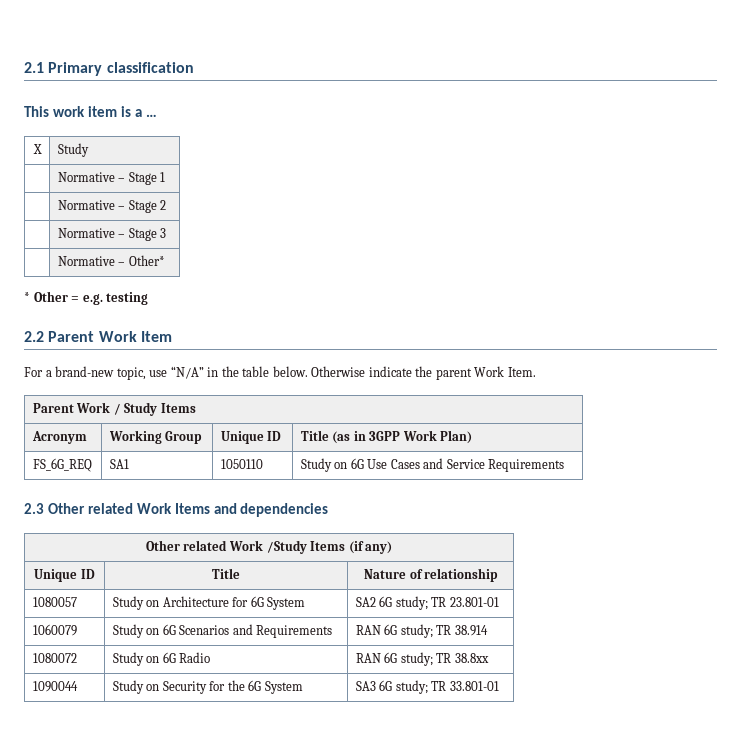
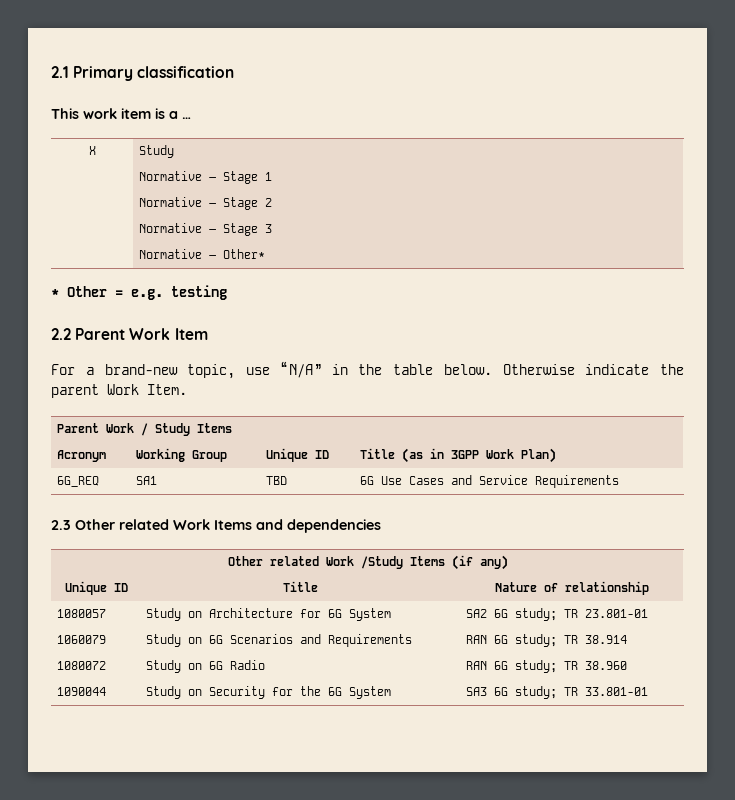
- FS_6G_REQ | SA1 | 1050110 | Study on 6G Use Cases and Service Requirements
+ 6G_REQ | SA1 | TBD | 6G Use Cases and Service Requirements
- 1080072 | Study on 6G Radio | RAN 6G study; TR 38.8xx
+ 1080072 | Study on 6G Radio | RAN 6G study; TR 38.960

